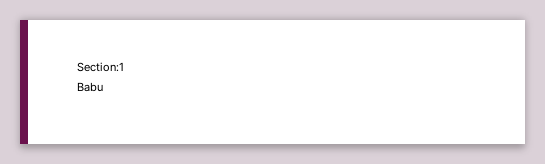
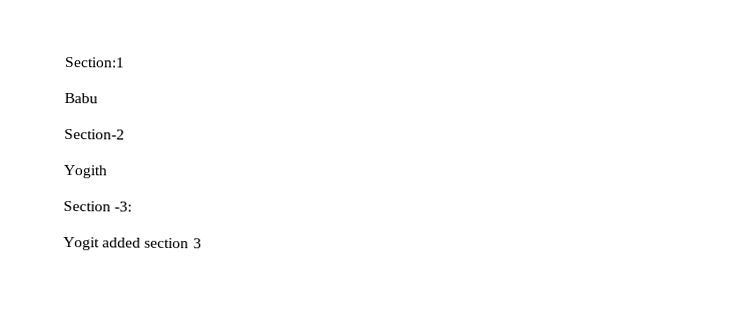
+ Section-2
+ Yogith
+ Section -3:
+ Yogit added section 3

